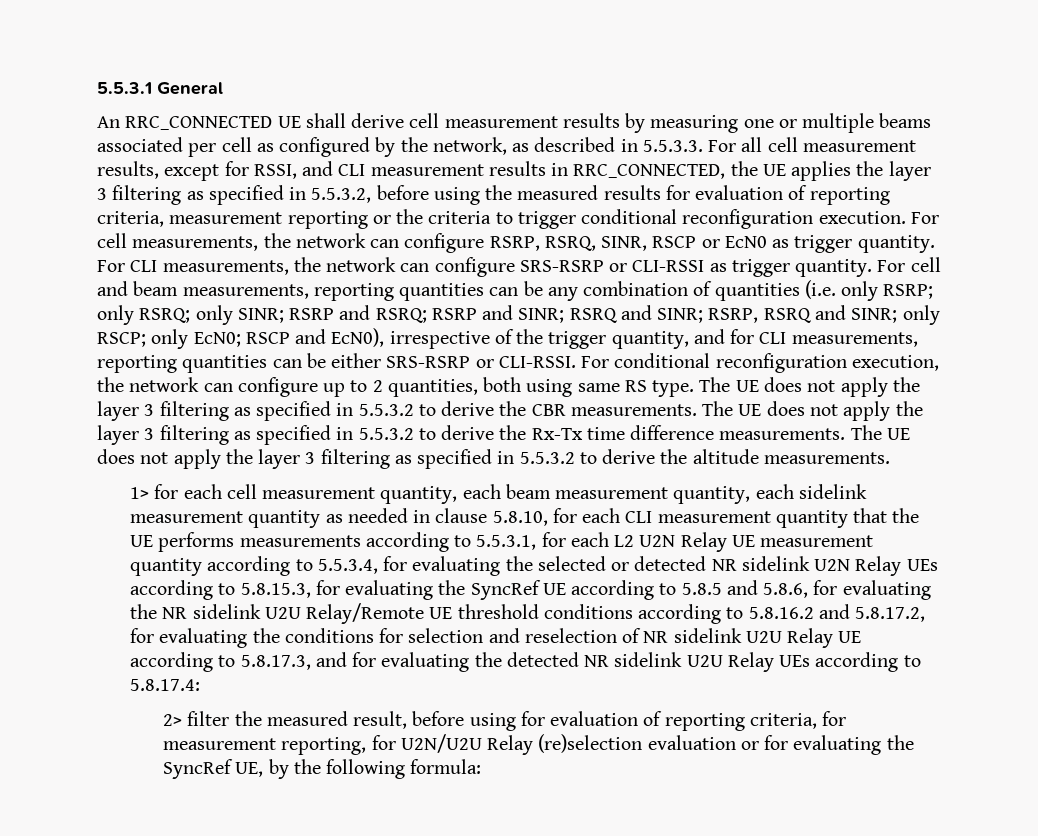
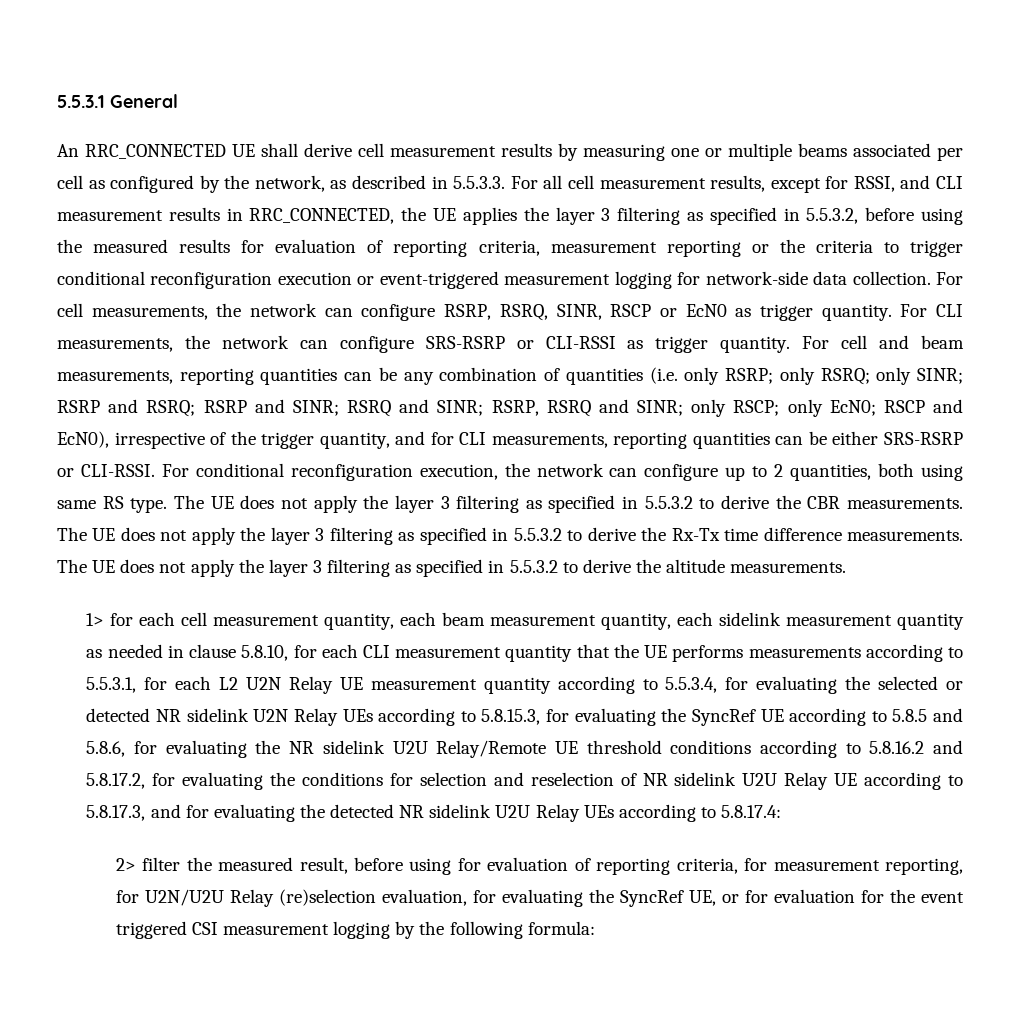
- An RRC_CONNECTED UE shall derive cell measurement results by measuring one or multiple beams associated per cell as configured by the network, as described in 5.5.3.3. For all cell measurement results, except for RSSI, and CLI measurement results in RRC_CONNECTED, the UE applies the layer 3 filtering as specified in 5.5.3.2, before using the measured results for evaluation of reporting criteria, measurement reporting or the criteria to trigger conditional reconfiguration execution.
+ An RRC_CONNECTED UE shall derive cell measurement results by measuring one or multiple beams associated per cell as configured by the network, as described in 5.5.3.3. For all cell measurement results, except for RSSI, and CLI measurement results in RRC_CONNECTED, the UE applies the layer 3 filtering as specified in 5.5.3.2, before using the measured results for evaluation of reporting criteria, measurement reporting or the criteria to trigger conditional reconfiguration execution or event-triggered measurement logging for network-side data collection.
- 2> filter the measured result, before using for evaluation of reporting criteria, for measurement reporting, for U2N/U2U Relay (re)selection evaluation or for evaluating the SyncRef UE, by the following formula:
+ 2> filter the measured result, before using for evaluation of reporting criteria, for measurement reporting, for U2N/U2U Relay (re)selection evaluation, for evaluating the SyncRef UE, or for evaluation for the event triggered CSI measurement logging by the following formula:

